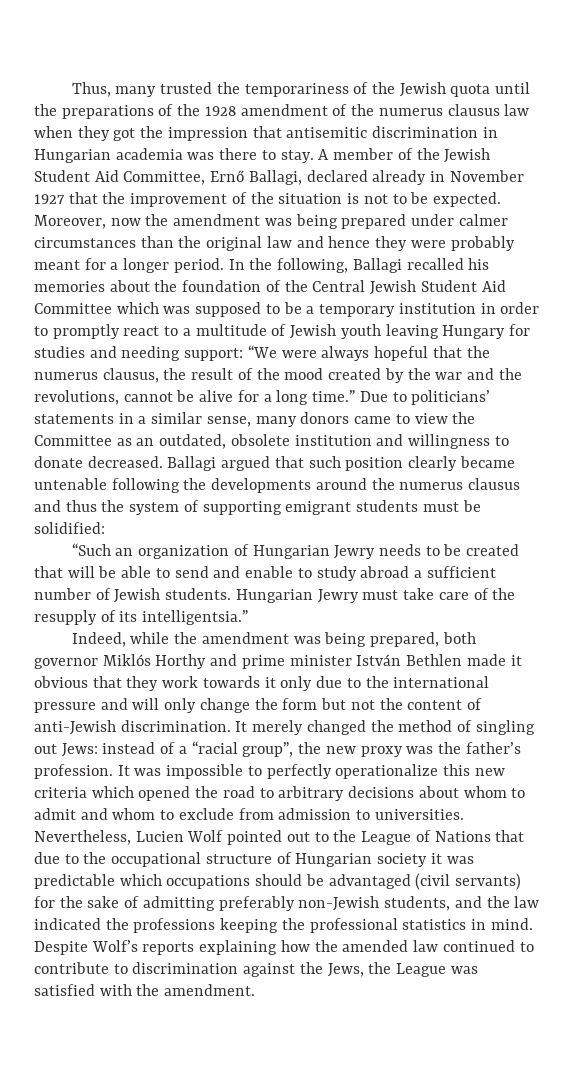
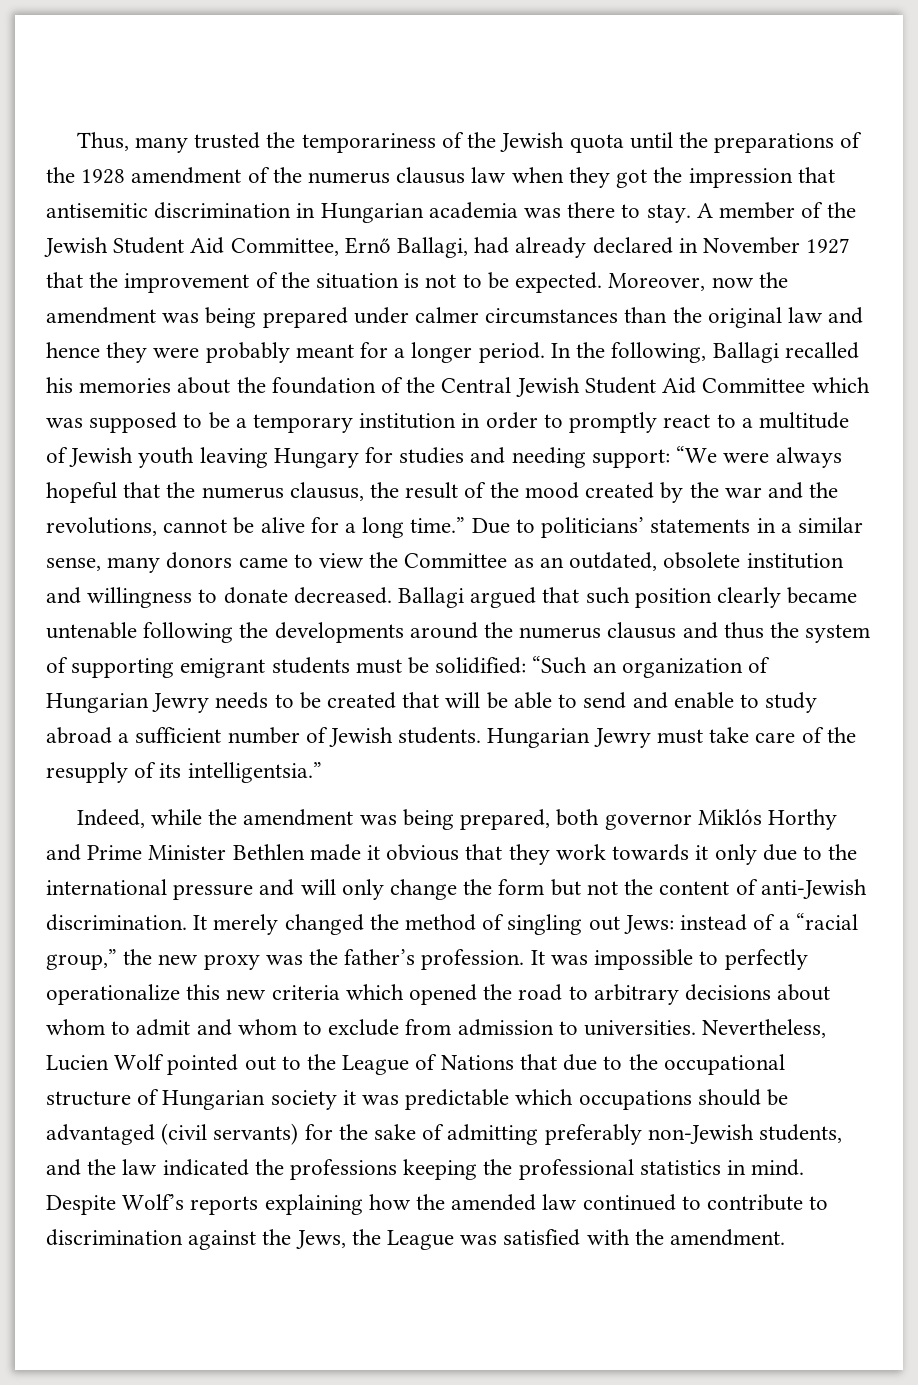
- A member of the Jewish Student Aid Committee, Ernő Ballagi, declared already in November 1927 that the improvement of the situation is not to be expected.
+ A member of the Jewish Student Aid Committee, Ernő Ballagi, had already declared in November 1927 that the improvement of the situation is not to be expected.
- Ballagi argued that such position clearly became untenable following the developments around the numerus clausus and thus the system of supporting emigrant students must be solidified:
- “Such an organization of Hungarian Jewry needs to be created that will be able to send and enable to study abroad a sufficient number of Jewish students.
+ Ballagi argued that such position clearly became untenable following the developments around the numerus clausus and thus the system of supporting emigrant students must be solidified: “Such an organization of Hungarian Jewry needs to be created that will be able to send and enable to study abroad a sufficient number of Jewish students.
- Indeed, while the amendment was being prepared, both governor Miklós Horthy and prime minister István Bethlen made it obvious that they work towards it only due to the international pressure and will only change the form but not the content of anti-Jewish discrimination.
+ Indeed, while the amendment was being prepared, both governor Miklós Horthy and Prime Minister Bethlen made it obvious that they work towards it only due to the international pressure and will only change the form but not the content of anti-Jewish discrimination.
- It merely changed the method of singling out Jews: instead of a “racial group”, the new proxy was the father’s profession.
+ It merely changed the method of singling out Jews: instead of a “racial group,” the new proxy was the father’s profession.

